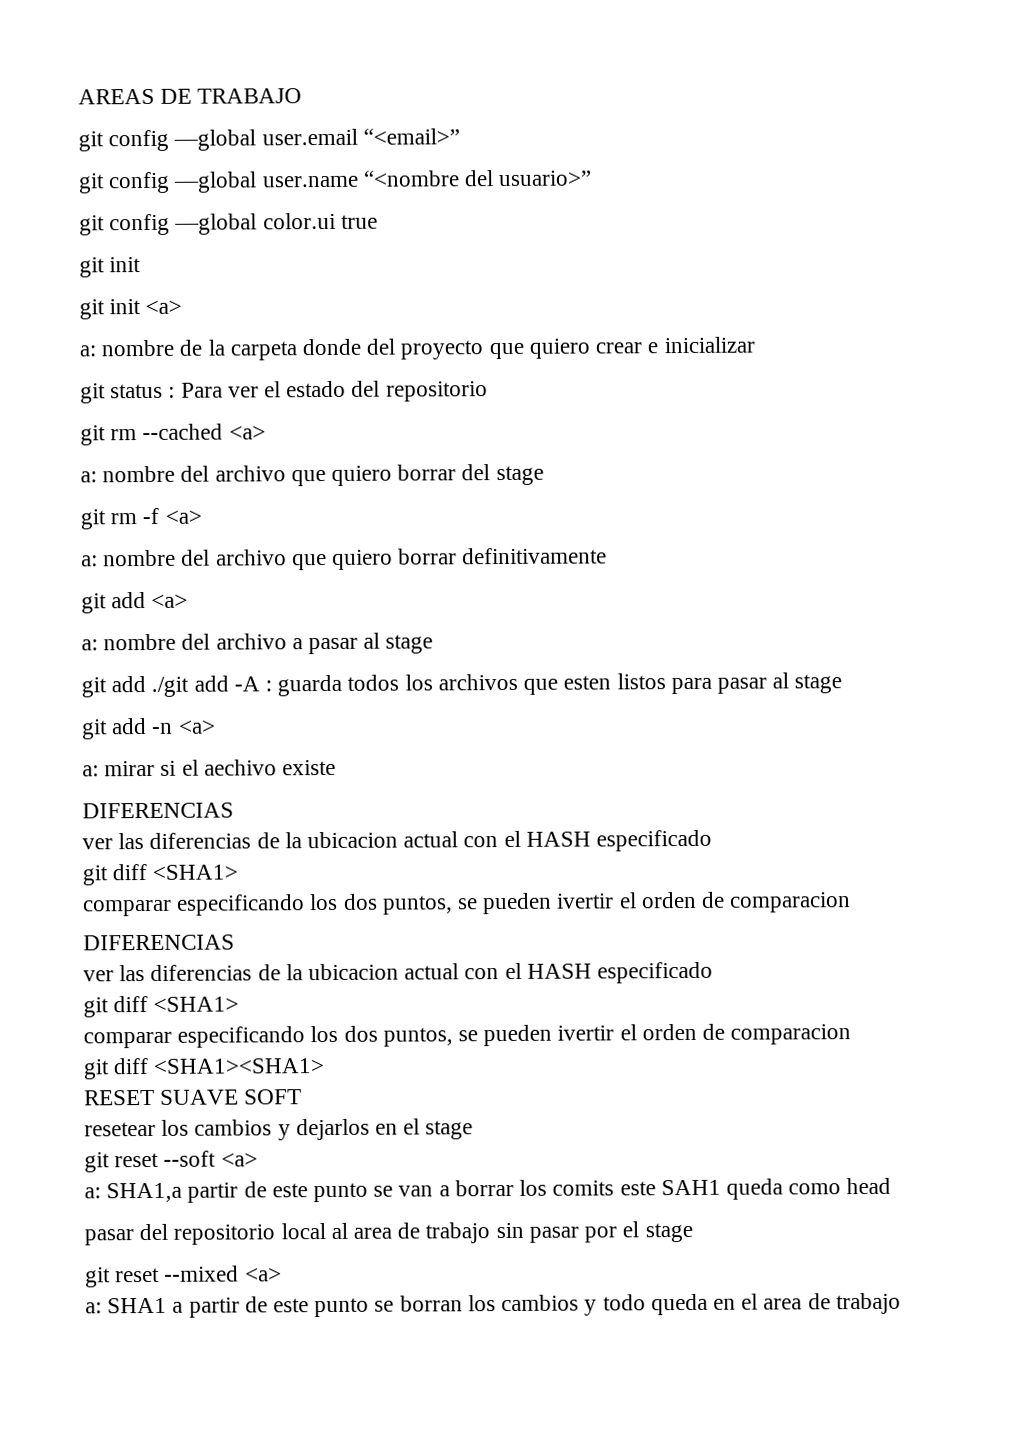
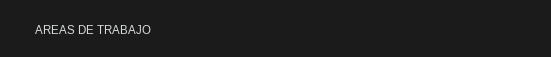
- git config —global user.email “<email>”
- git config —global user.name “<nombre del usuario>”
- git config —global color.ui true
- git init
- git init <a>
- a: nombre de la carpeta donde del proyecto que quiero crear e inicializar
- git status : Para ver el estado del repositorio
- git rm --cached <a>
- a: nombre del archivo que quiero borrar del stage
- git rm -f <a>
- a: nombre del archivo que quiero borrar definitivamente
- git add <a>
- a: nombre del archivo a pasar al stage
- git add ./git add -A : guarda todos los archivos que esten listos para pasar al stage
- git add -n <a>
- a: mirar si el aechivo existe
- DIFERENCIAS
- ver las diferencias de la ubicacion actual con el HASH especificado
- git diff <SHA1>
- comparar especificando los dos puntos, se pueden ivertir el orden de comparacion
- DIFERENCIAS
- ver las diferencias de la ubicacion actual con el HASH especificado
- git diff <SHA1>
- comparar especificando los dos puntos, se pueden ivertir el orden de comparacion
- git diff <SHA1><SHA1>
- RESET SUAVE SOFT
- resetear los cambios y dejarlos en el stage
- git reset --soft <a>
- a: SHA1,a partir de este punto se van a borrar los comits este SAH1 queda como head
- pasar del repositorio local al area de trabajo sin pasar por el stage
- git reset --mixed <a>
- a: SHA1 a partir de este punto se borran los cambios y todo queda en el area de trabajo

